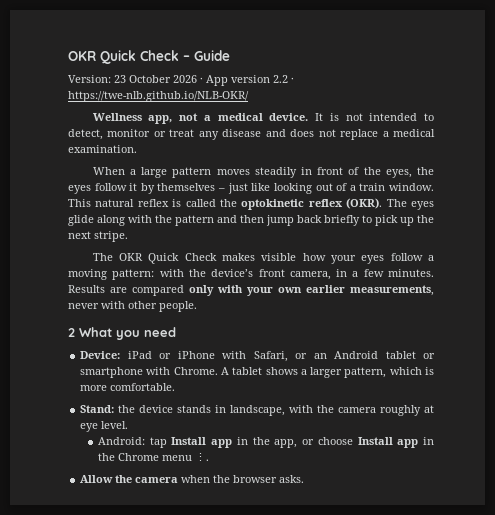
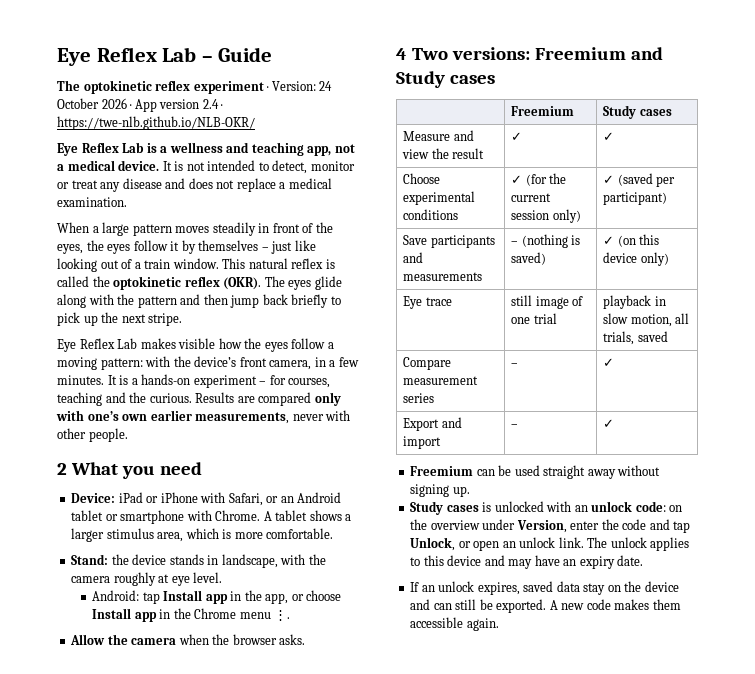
- OKR Quick Check – Guide
+ Eye Reflex Lab – Guide
- Version: 23 October 2026 · App version 2.2 · https://twe-nlb.github.io/NLB-OKR/
+ The optokinetic reflex experiment · Version: 24 October 2026 · App version 2.4 · https://twe-nlb.github.io/NLB-OKR/
- Wellness app, not a medical device.
+ Eye Reflex Lab is a wellness and teaching app, not a medical device.
- The OKR Quick Check makes visible how your eyes follow a moving pattern: with the device’s front camera, in a few minutes.
+ Eye Reflex Lab makes visible how the eyes follow a moving pattern: with the device’s front camera, in a few minutes.
+ It is a hands-on experiment – for courses, teaching and the curious.
- Results are compared only with your own earlier measurements, never with other people.
+ Results are compared only with one’s own earlier measurements, never with other people.
- A tablet shows a larger pattern, which is more comfortable.
+ A tablet shows a larger stimulus area, which is more comfortable.
+ 4 Two versions: Freemium and Study cases
+ | Freemium | Study cases
+ Measure and view the result | ✓ | ✓
+ Choose experimental conditions | ✓ (for the current session only) | ✓ (saved per participant)
+ Save participants and measurements | – (nothing is saved) | ✓ (on this device only)
+ Eye trace | still image of one trial | playback in slow motion, all trials, saved
+ Compare measurement series | – | ✓
+ Export and import | – | ✓
+ Freemium can be used straight away without signing up.
+ Study cases is unlocked with an unlock code: on the overview under Version, enter the code and tap Unlock, or open an unlock link. The unlock applies to this device and may have an expiry date.
+ If an unlock expires, saved data stay on the device and can still be exported. A new code makes them accessible again.

